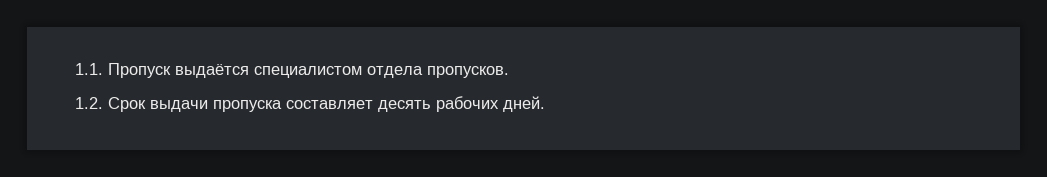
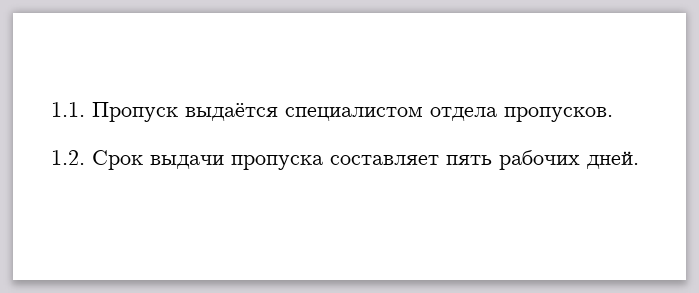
- 1.2. Срок выдачи пропуска составляет десять рабочих дней.
+ 1.2. Срок выдачи пропуска составляет пять рабочих дней.

